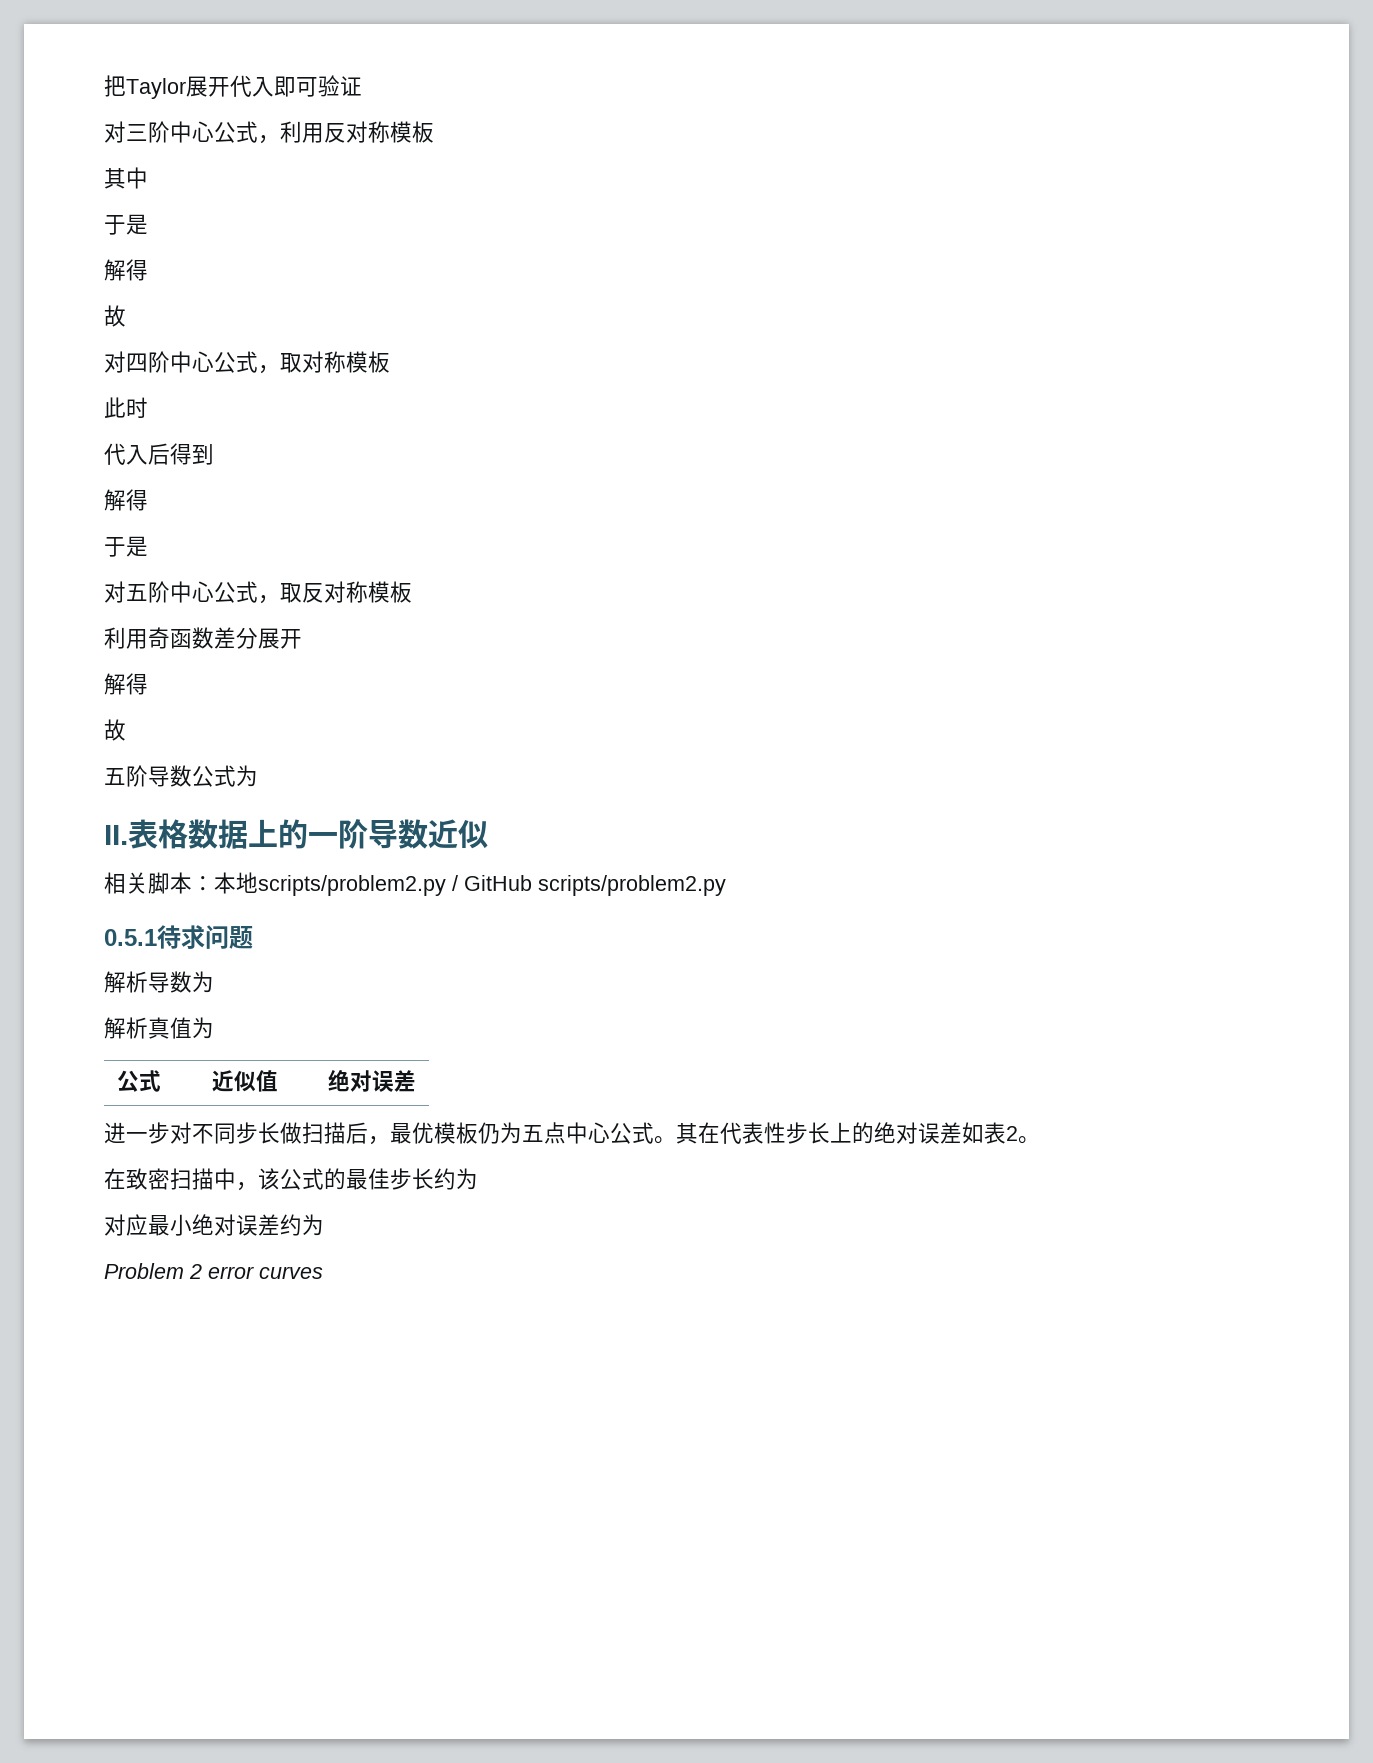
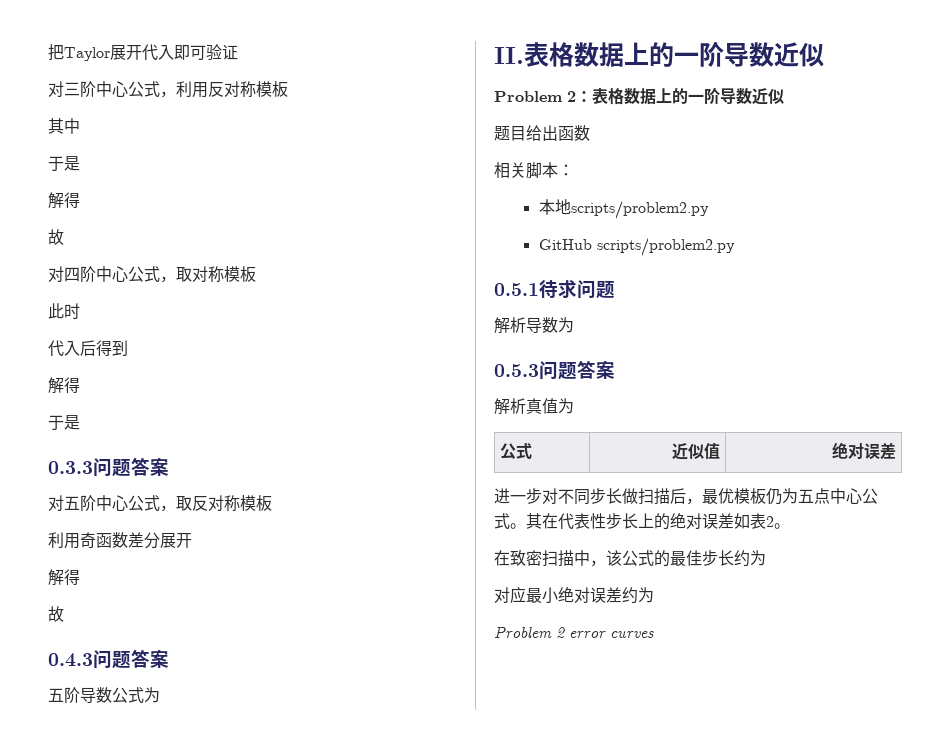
+ 0.3.3问题答案
+ 0.4.3问题答案
+ Problem 2：表格数据上的一阶导数近似
+ 题目给出函数
- 相关脚本：本地scripts/problem2.py / GitHub scripts/problem2.py
+ 相关脚本：
+ 本地scripts/problem2.py
+ GitHub scripts/problem2.py
+ 0.5.3问题答案

